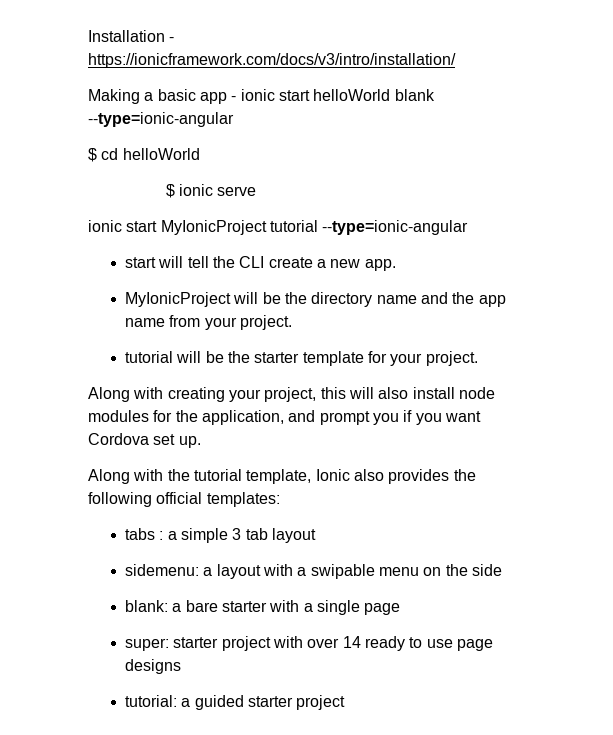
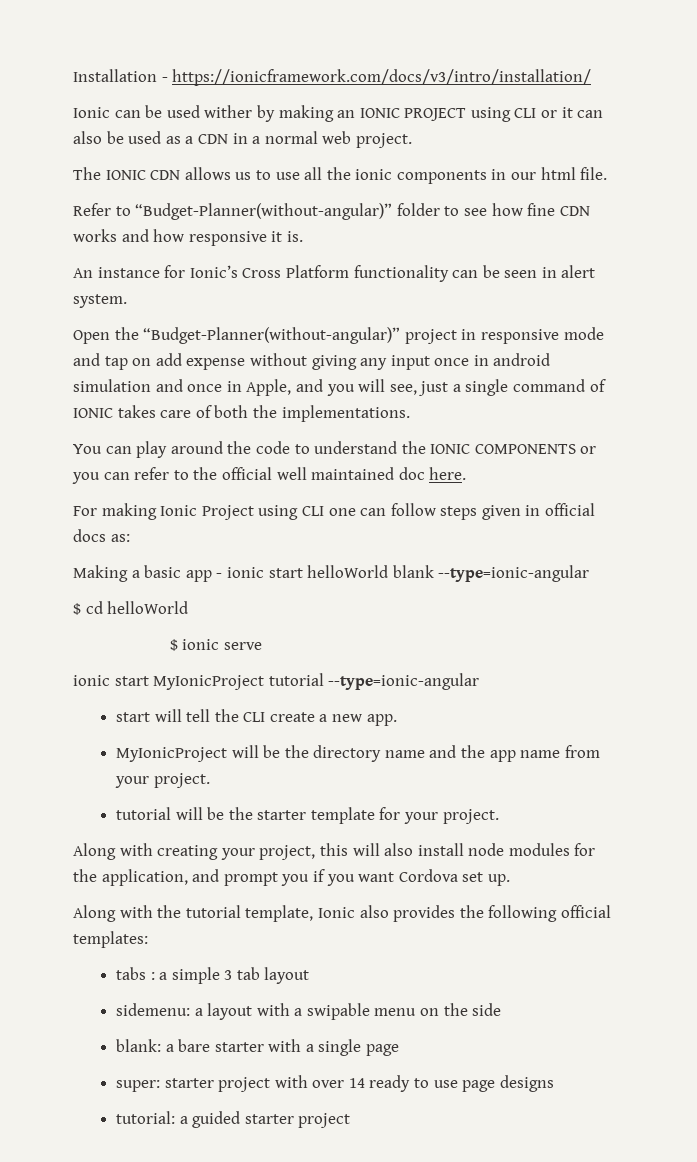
+ Ionic can be used wither by making an IONIC PROJECT using CLI or it can also be used as a CDN in a normal web project.
+ The IONIC CDN allows us to use all the ionic components in our html file.
+ Refer to “Budget-Planner(without-angular)” folder to see how fine CDN works and how responsive it is.
+ An instance for Ionic’s Cross Platform functionality can be seen in alert system.
+ Open the “Budget-Planner(without-angular)” project in responsive mode and tap on add expense without giving any input once in android simulation and once in Apple, and you will see, just a single command of IONIC takes care of both the implementations.
+ You can play around the code to understand the IONIC COMPONENTS or you can refer to the official well maintained doc here.
+ For making Ionic Project using CLI one can follow steps given in official docs as:

